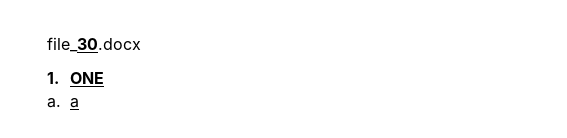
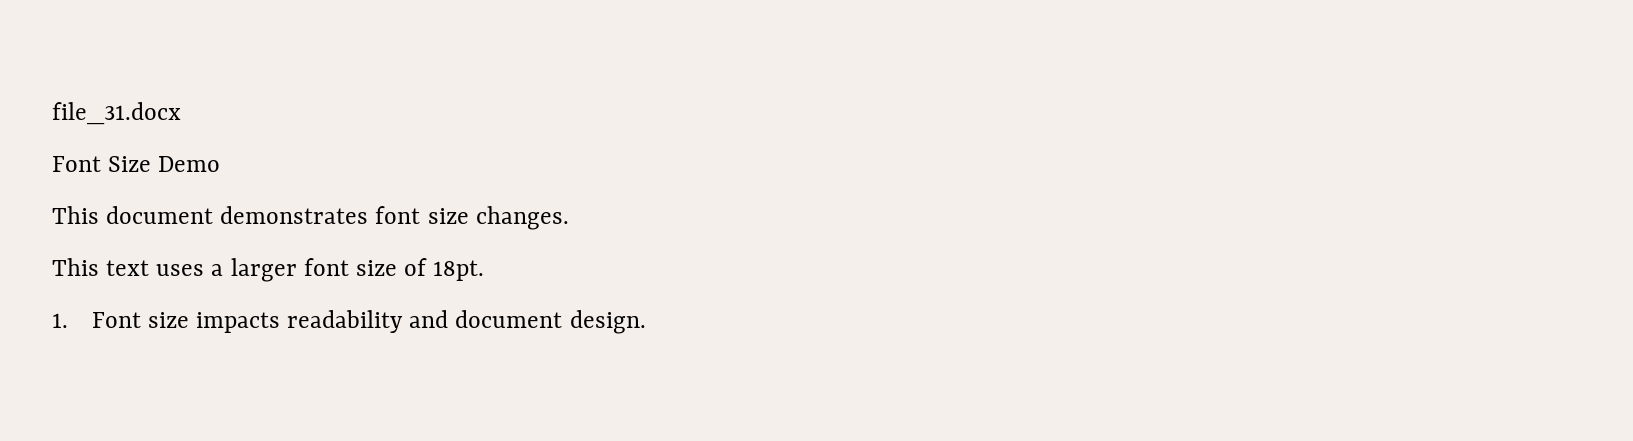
- file_30.docx
- 1. ONE
- a. a
+ file_31.docx
+ Font Size Demo
+ This document demonstrates font size changes.
+ This text uses a larger font size of 18pt.
+ 1. Font size impacts readability and document design.

